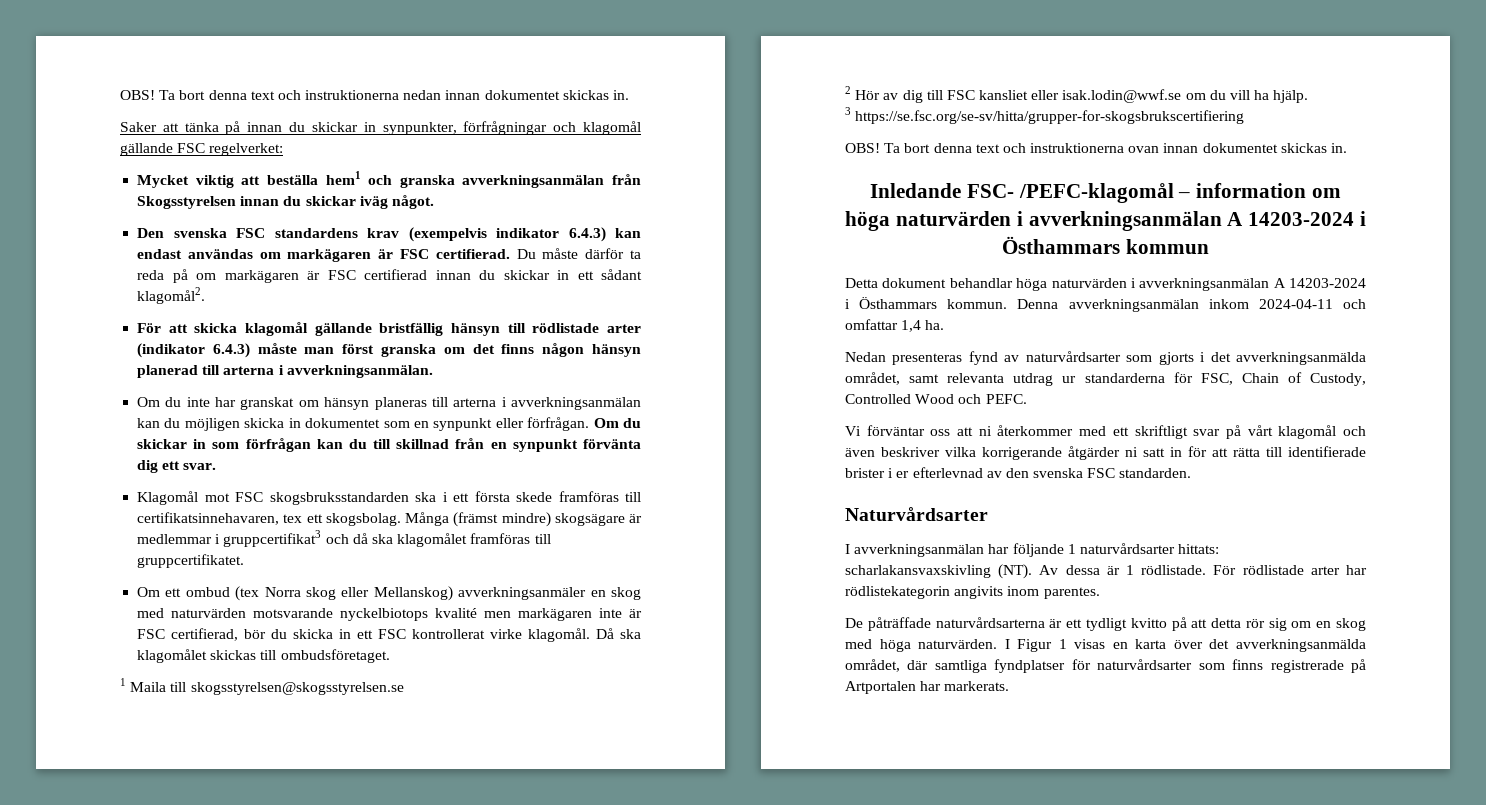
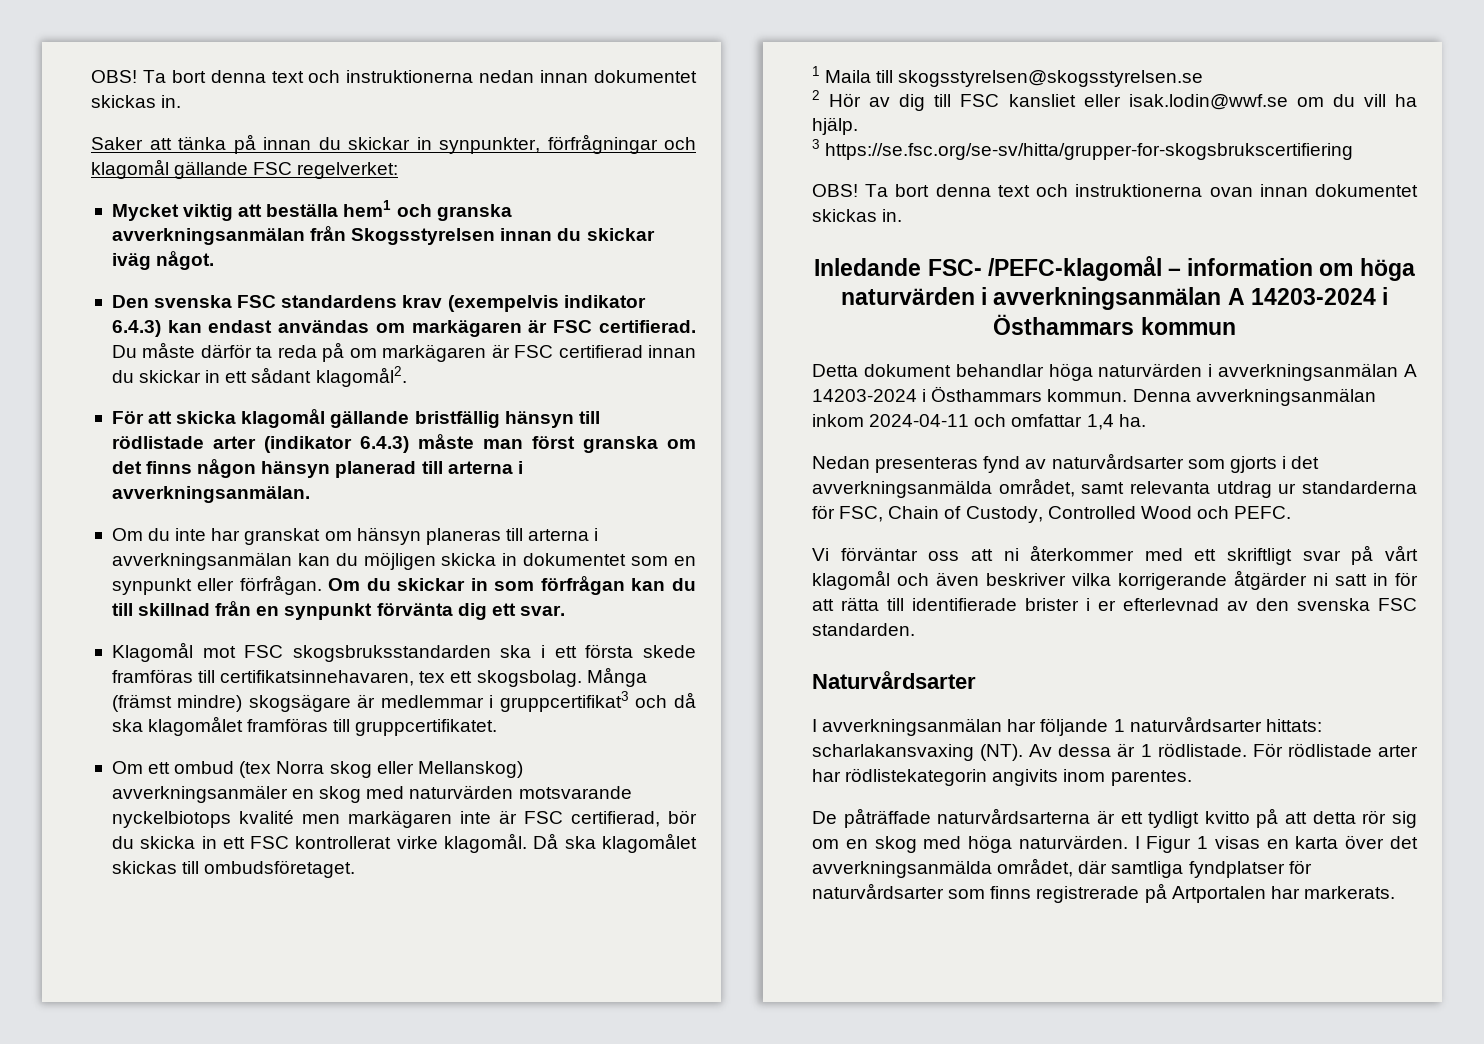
- I avverkningsanmälan har följande 1 naturvårdsarter hittats: scharlakansvaxskivling (NT). Av dessa är 1 rödlistade.
+ I avverkningsanmälan har följande 1 naturvårdsarter hittats: scharlakansvaxing (NT). Av dessa är 1 rödlistade.

